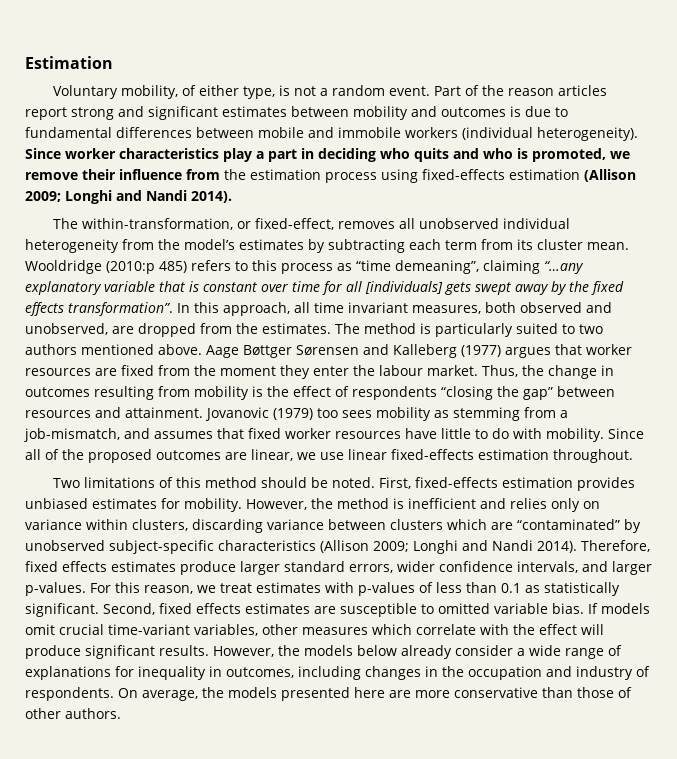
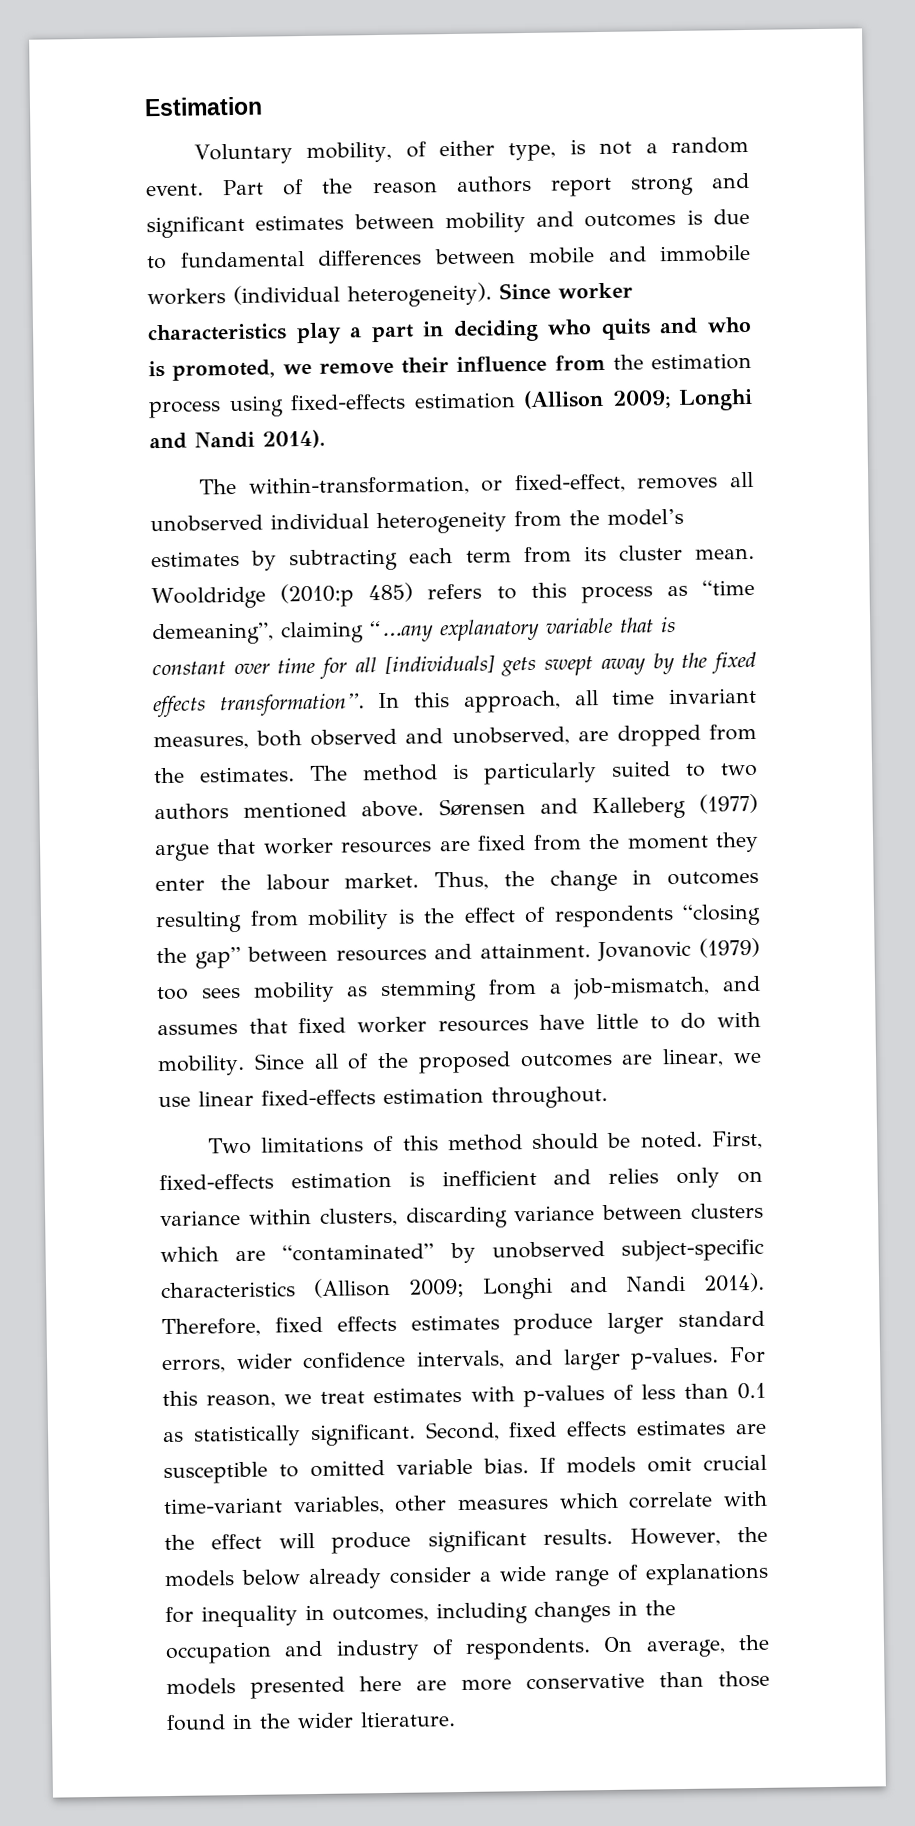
- Part of the reason articles report strong and significant estimates between mobility and outcomes is due to fundamental differences between mobile and immobile workers (individual heterogeneity).
+ Part of the reason authors report strong and significant estimates between mobility and outcomes is due to fundamental differences between mobile and immobile workers (individual heterogeneity).
- Aage Bøttger Sørensen and Kalleberg (1977) argues that worker resources are fixed from the moment they enter the labour market.
+ Sørensen and Kalleberg (1977) argue that worker resources are fixed from the moment they enter the labour market.
- First, fixed-effects estimation provides unbiased estimates for mobility. However, the method is inefficient and relies only on variance within clusters, discarding variance between clusters which are “contaminated” by unobserved subject-specific characteristics (Allison 2009; Longhi and Nandi 2014).
+ First, fixed-effects estimation is inefficient and relies only on variance within clusters, discarding variance between clusters which are “contaminated” by unobserved subject-specific characteristics (Allison 2009; Longhi and Nandi 2014).
- On average, the models presented here are more conservative than those of other authors.
+ On average, the models presented here are more conservative than those found in the wider ltierature.

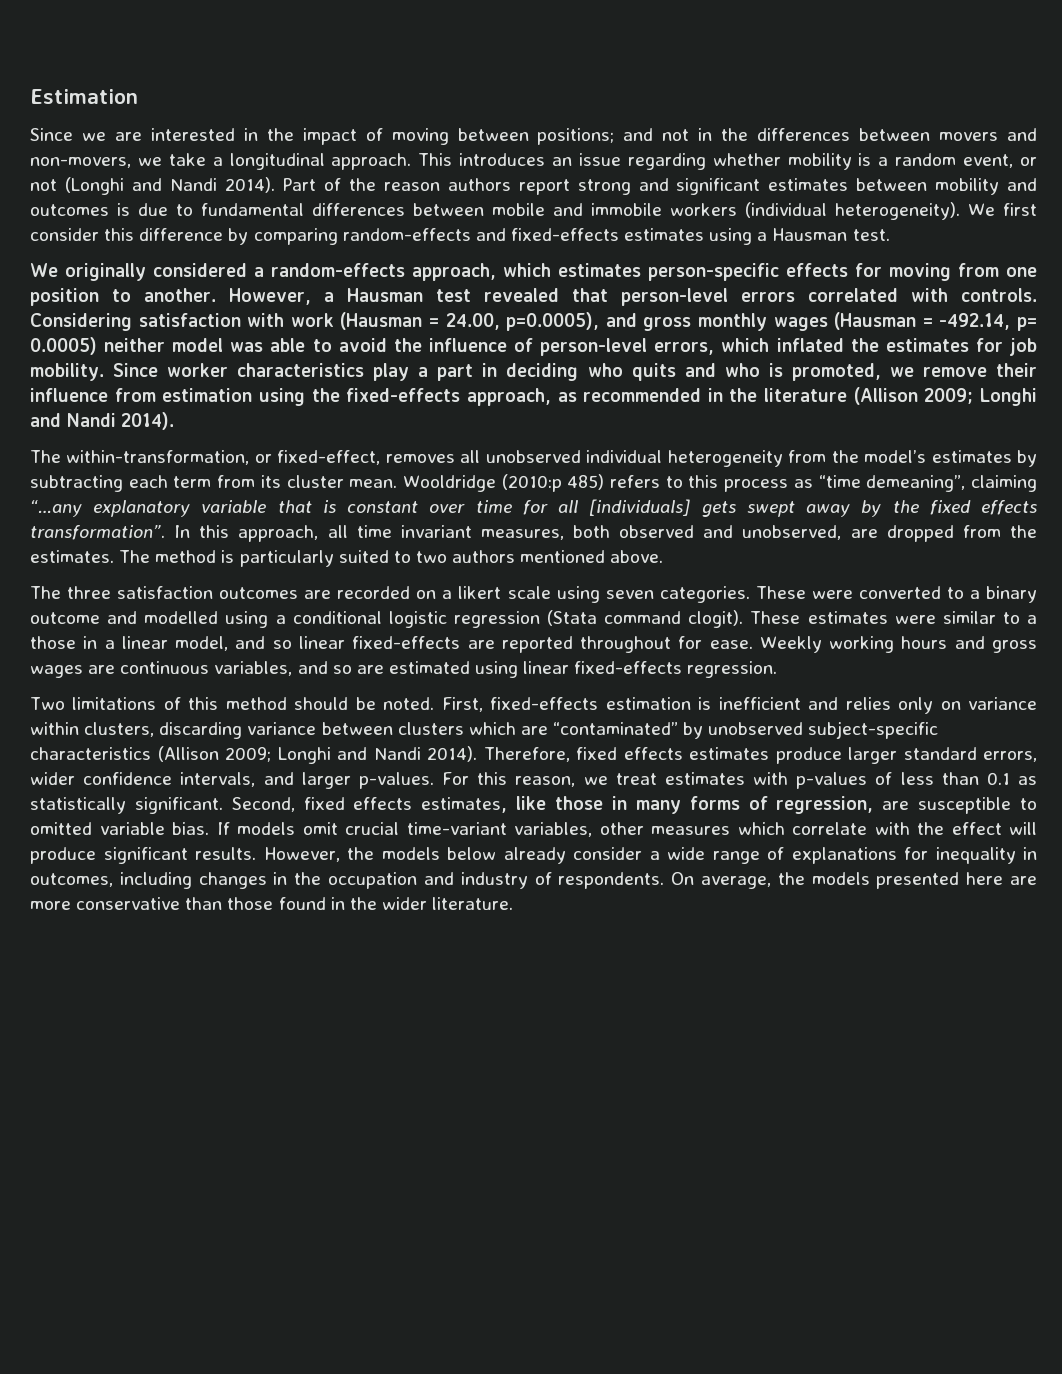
- Voluntary mobility, of either type, is not a random event.
+ Since we are interested in the impact of moving between positions; and not in the differences between movers and non-movers, we take a longitudinal approach. This introduces an issue regarding whether mobility is a random event, or not (Longhi and Nandi 2014).
+ We first consider this difference by comparing random-effects and fixed-effects estimates using a Hausman test.
+ We originally considered a random-effects approach, which estimates person-specific effects for moving from one position to another. However, a Hausman test revealed that person-level errors correlated with controls. Considering satisfaction with work (Hausman = 24.00, p=0.0005), and gross monthly wages (Hausman = -492.14, p= 0.0005) neither model was able to avoid the influence of person-level errors, which inflated the estimates for job mobility.
- Since worker characteristics play a part in deciding who quits and who is promoted, we remove their influence from the estimation process using fixed-effects estimation (Allison 2009; Longhi and Nandi 2014).
+ Since worker characteristics play a part in deciding who quits and who is promoted, we remove their influence from estimation using the fixed-effects approach, as recommended in the literature (Allison 2009; Longhi and Nandi 2014).
- The method is particularly suited to two authors mentioned above. Sørensen and Kalleberg (1977) argue that worker resources are fixed from the moment they enter the labour market. Thus, the change in outcomes resulting from mobility is the effect of respondents “closing the gap” between resources and attainment. Jovanovic (1979) too sees mobility as stemming from a job-mismatch, and assumes that fixed worker resources have little to do with mobility. Since all of the proposed outcomes are linear, we use linear fixed-effects estimation throughout.
+ The method is particularly suited to two authors mentioned above.
+ The three satisfaction outcomes are recorded on a likert scale using seven categories. These were converted to a binary outcome and modelled using a conditional logistic regression (Stata command clogit). These estimates were similar to a those in a linear model, and so linear fixed-effects are reported throughout for ease. Weekly working hours and gross wages are continuous variables, and so are estimated using linear fixed-effects regression.
- Second, fixed effects estimates are susceptible to omitted variable bias.
+ Second, fixed effects estimates, like those in many forms of regression, are susceptible to omitted variable bias.
- On average, the models presented here are more conservative than those found in the wider ltierature.
+ On average, the models presented here are more conservative than those found in the wider literature.

